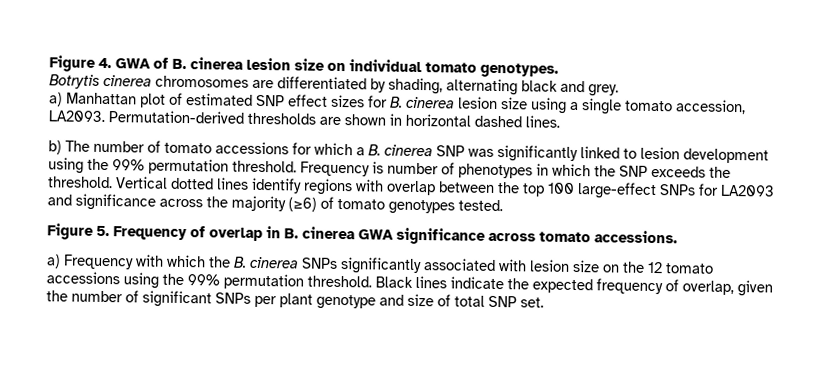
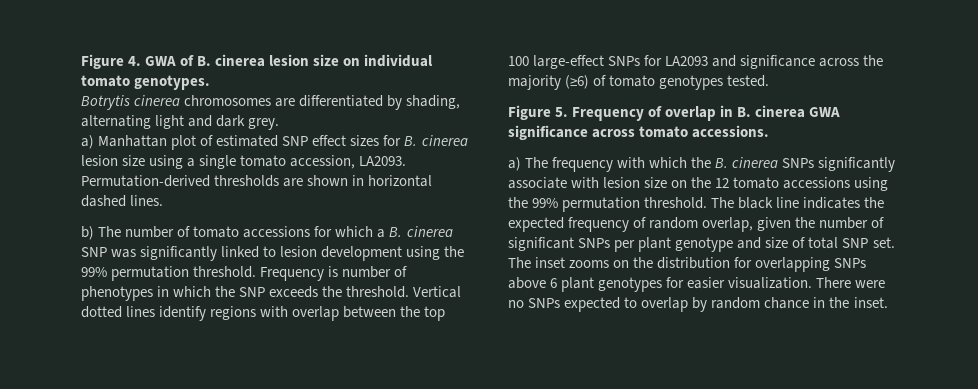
- Botrytis cinerea chromosomes are differentiated by shading, alternating black and grey.
+ Botrytis cinerea chromosomes are differentiated by shading, alternating light and dark grey.
- a) Frequency with which the B. cinerea SNPs significantly associated with lesion size on the 12 tomato accessions using the 99% permutation threshold.
+ a) The frequency with which the B. cinerea SNPs significantly associate with lesion size on the 12 tomato accessions using the 99% permutation threshold.
- Black lines indicate the expected frequency of overlap, given the number of significant SNPs per plant genotype and size of total SNP set.
+ The black line indicates the expected frequency of random overlap, given the number of significant SNPs per plant genotype and size of total SNP set.
+ The inset zooms on the distribution for overlapping SNPs above 6 plant genotypes for easier visualization. There were no SNPs expected to overlap by random chance in the inset.

